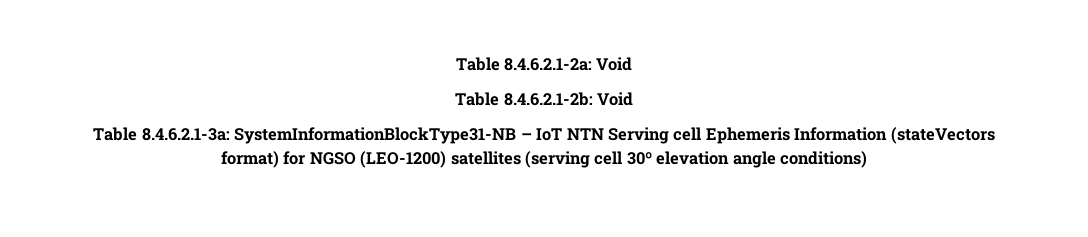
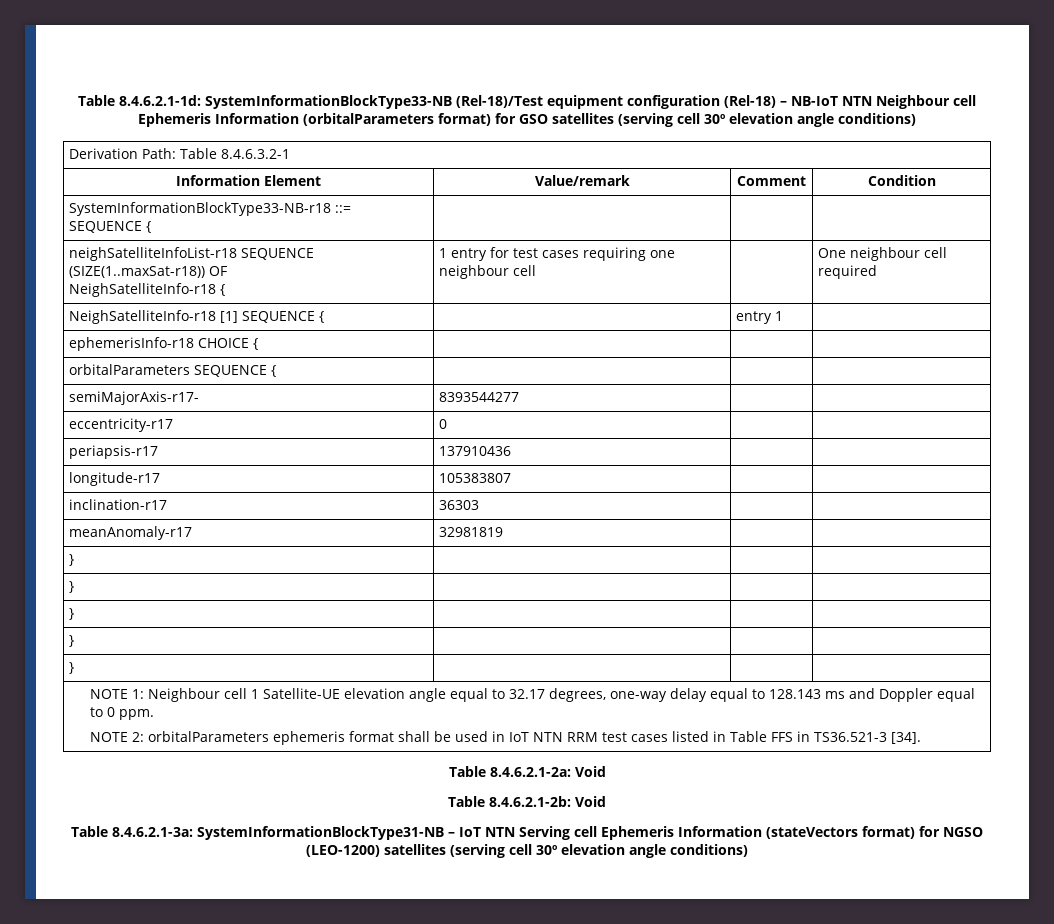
+ Table 8.4.6.2.1-1d: SystemInformationBlockType33-NB (Rel-18)/Test equipment configuration (Rel-18) – NB-IoT NTN Neighbour cell Ephemeris Information (orbitalParameters format) for GSO satellites (serving cell 30º elevation angle conditions)
+ Derivation Path: Table 8.4.6.3.2-1
+ Information Element | Value/remark | Comment | Condition
+ SystemInformationBlockType33-NB-r18 ::= SEQUENCE { | | |
+ neighSatelliteInfoList-r18 SEQUENCE (SIZE(1..maxSat-r18)) OF
+ NeighSatelliteInfo-r18 { | 1 entry for test cases requiring one neighbour cell | | One neighbour cell required
+ NeighSatelliteInfo-r18 [1] SEQUENCE { | | entry 1 |
+ ephemerisInfo-r18 CHOICE { | | |
+ orbitalParameters SEQUENCE { | | |
+ semiMajorAxis-r17- | 8393544277 | |
+ eccentricity-r17 | 0 | |
+ periapsis-r17 | 137910436 | |
+ longitude-r17 | 105383807 | |
+ inclination-r17 | 36303 | |
+ meanAnomaly-r17 | 32981819 | |
+ } | | |
+ } | | |
+ } | | |
+ } | | |
+ } | | |
+ NOTE 1: Neighbour cell 1 Satellite-UE elevation angle equal to 32.17 degrees, one-way delay equal to 128.143 ms and Doppler equal to 0 ppm.
+ NOTE 2: orbitalParameters ephemeris format shall be used in IoT NTN RRM test cases listed in Table FFS in TS36.521-3 [34].

